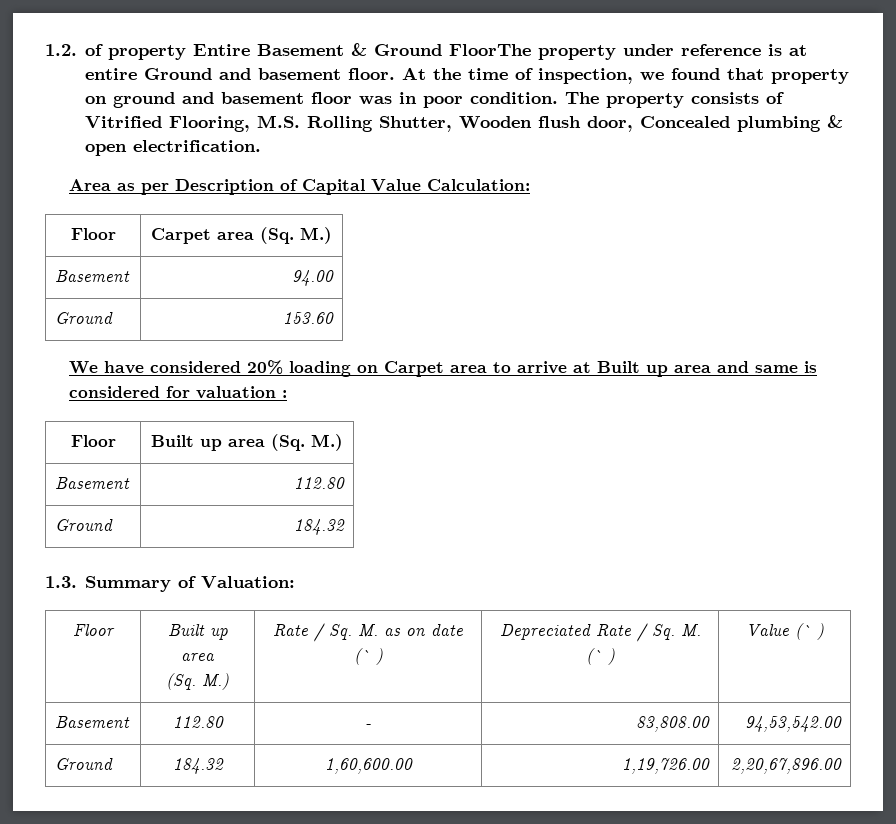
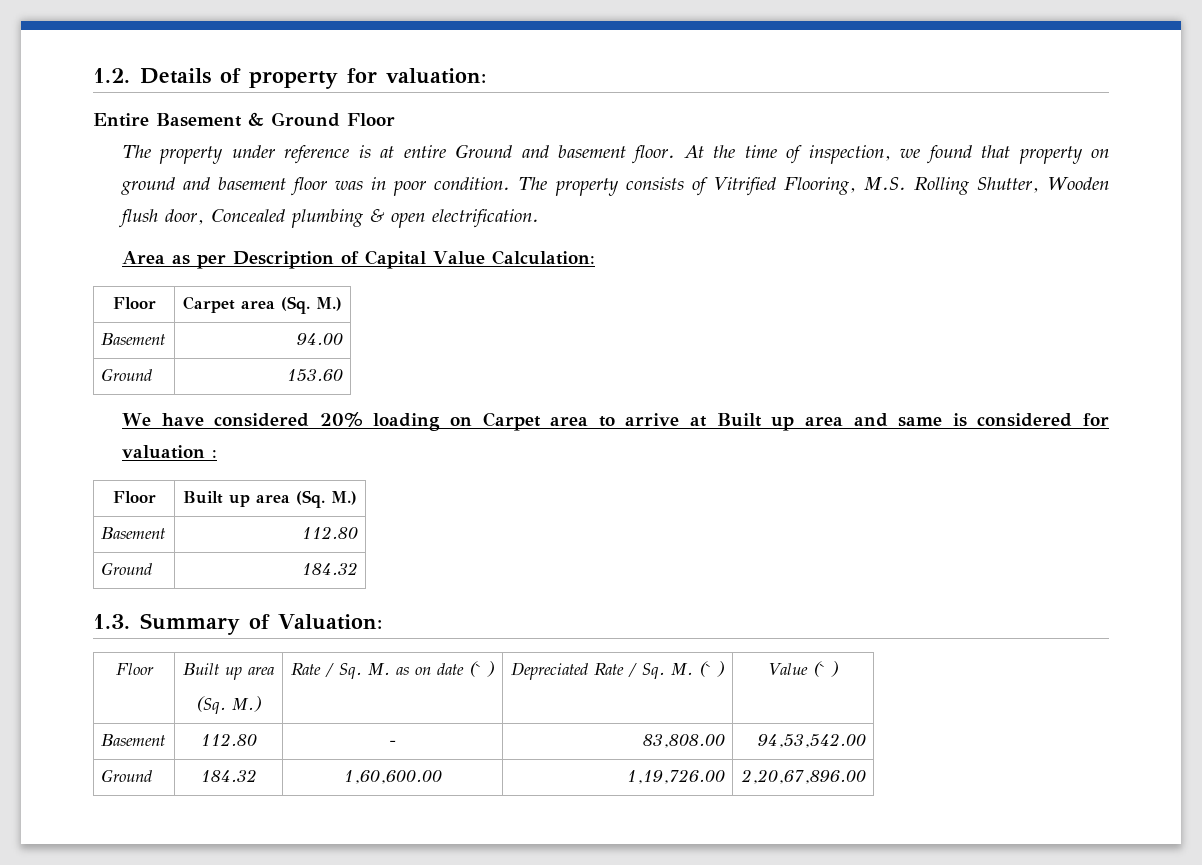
- 1.2. of property Entire Basement & Ground FloorThe property under reference is at entire Ground and basement floor.
+ 1.2. Details of property for valuation:
+ Entire Basement & Ground Floor
+ The property under reference is at entire Ground and basement floor.

